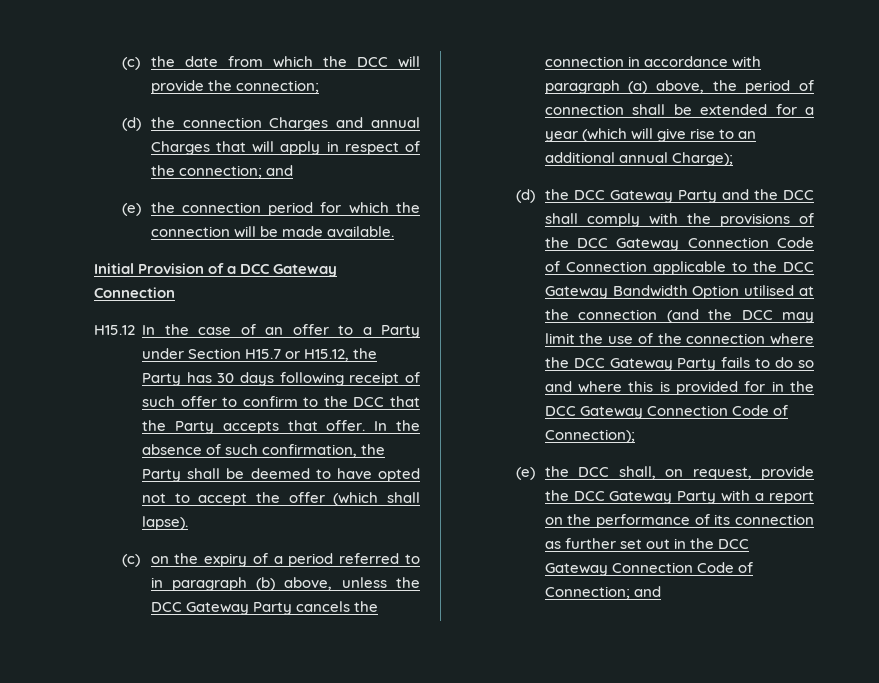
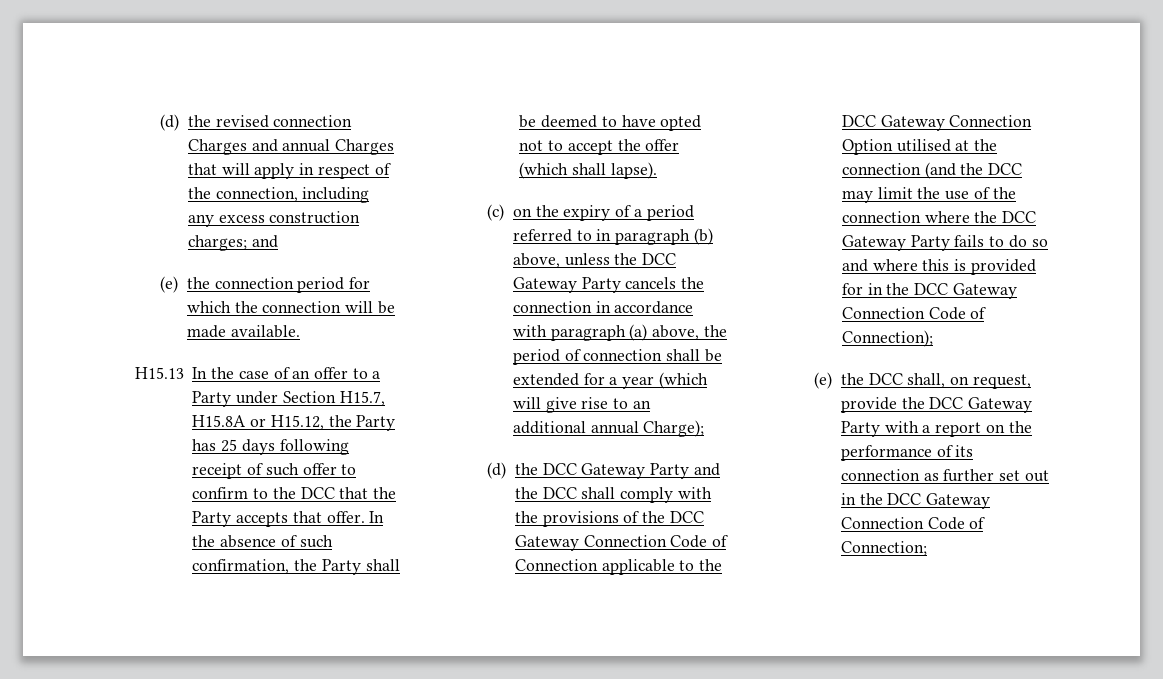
- (c) the date from which the DCC will provide the connection;
- (d) the connection Charges and annual Charges that will apply in respect of the connection; and
+ (d) the revised connection Charges and annual Charges that will apply in respect of the connection, including any excess construction charges; and
- Initial Provision of a DCC Gateway Connection
- H15.12 In the case of an offer to a Party under Section H15.7 or H15.12, the Party has 30 days following receipt of such offer to confirm to the DCC that the Party accepts that offer.
+ H15.13 In the case of an offer to a Party under Section H15.7, H15.8A or H15.12, the Party has 25 days following receipt of such offer to confirm to the DCC that the Party accepts that offer.
- (d) the DCC Gateway Party and the DCC shall comply with the provisions of the DCC Gateway Connection Code of Connection applicable to the DCC Gateway Bandwidth Option utilised at the connection (and the DCC may limit the use of the connection where the DCC Gateway Party fails to do so and where this is provided for in the DCC Gateway Connection Code of Connection);
+ (d) the DCC Gateway Party and the DCC shall comply with the provisions of the DCC Gateway Connection Code of Connection applicable to the DCC Gateway Connection Option utilised at the connection (and the DCC may limit the use of the connection where the DCC Gateway Party fails to do so and where this is provided for in the DCC Gateway Connection Code of Connection);
- (e) the DCC shall, on request, provide the DCC Gateway Party with a report on the performance of its connection as further set out in the DCC Gateway Connection Code of Connection; and
+ (e) the DCC shall, on request, provide the DCC Gateway Party with a report on the performance of its connection as further set out in the DCC Gateway Connection Code of Connection;

